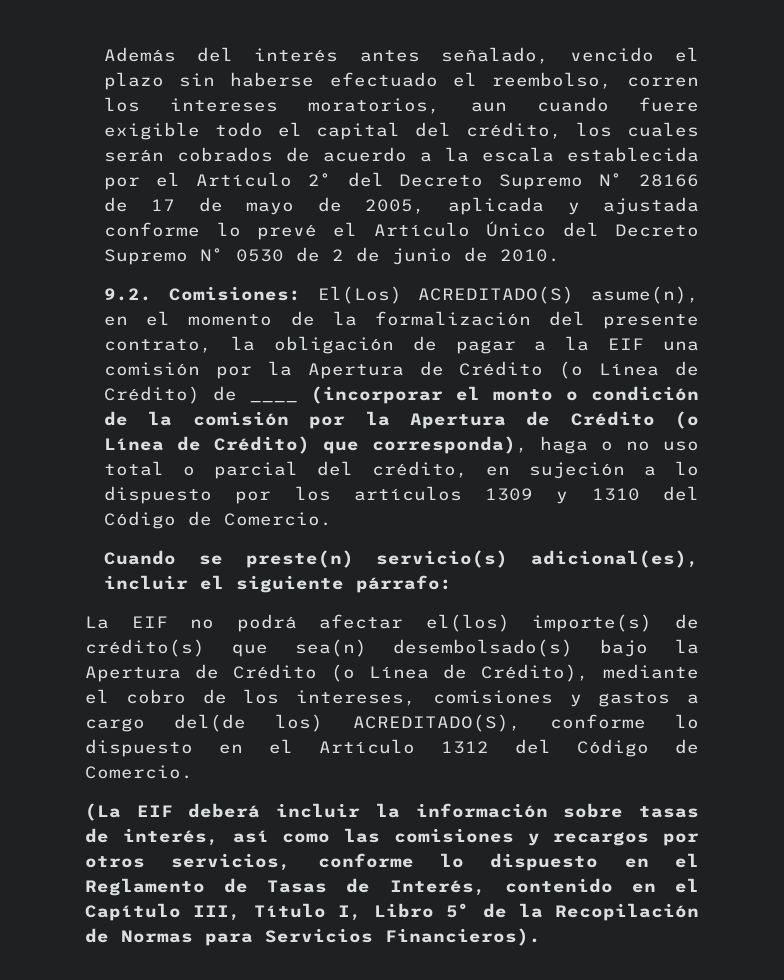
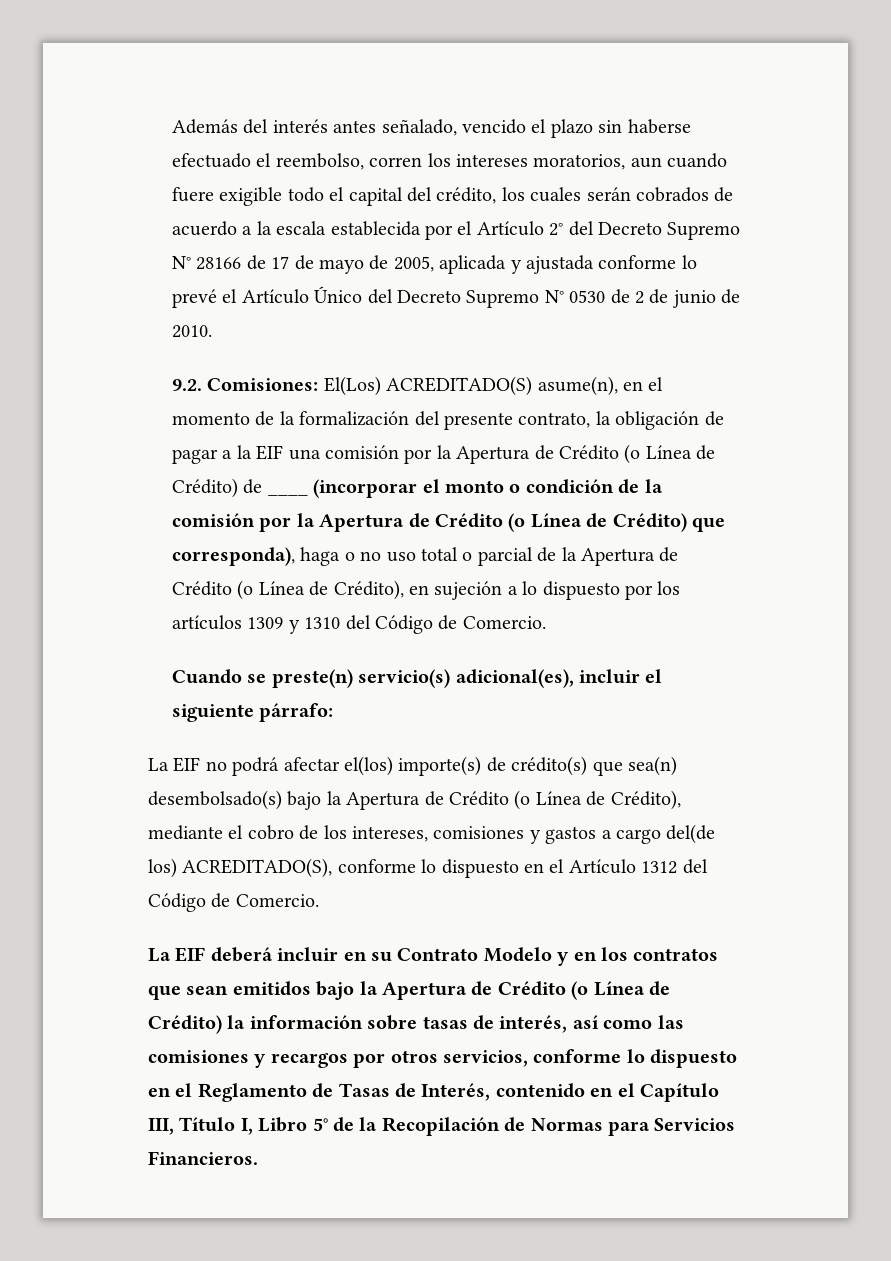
- El(Los) ACREDITADO(S) asume(n), en el momento de la formalización del presente contrato, la obligación de pagar a la EIF una comisión por la Apertura de Crédito (o Línea de Crédito) de ____ (incorporar el monto o condición de la comisión por la Apertura de Crédito (o Línea de Crédito) que corresponda), haga o no uso total o parcial del crédito, en sujeción a lo dispuesto por los artículos 1309 y 1310 del Código de Comercio.
+ El(Los) ACREDITADO(S) asume(n), en el momento de la formalización del presente contrato, la obligación de pagar a la EIF una comisión por la Apertura de Crédito (o Línea de Crédito) de ____ (incorporar el monto o condición de la comisión por la Apertura de Crédito (o Línea de Crédito) que corresponda), haga o no uso total o parcial de la Apertura de Crédito (o Línea de Crédito), en sujeción a lo dispuesto por los artículos 1309 y 1310 del Código de Comercio.
- (La EIF deberá incluir la información sobre tasas de interés, así como las comisiones y recargos por otros servicios, conforme lo dispuesto en el Reglamento de Tasas de Interés, contenido en el Capítulo III, Título I, Libro 5° de la Recopilación de Normas para Servicios Financieros).
+ La EIF deberá incluir en su Contrato Modelo y en los contratos que sean emitidos bajo la Apertura de Crédito (o Línea de Crédito) la información sobre tasas de interés, así como las comisiones y recargos por otros servicios, conforme lo dispuesto en el Reglamento de Tasas de Interés, contenido en el Capítulo III, Título I, Libro 5° de la Recopilación de Normas para Servicios Financieros.

